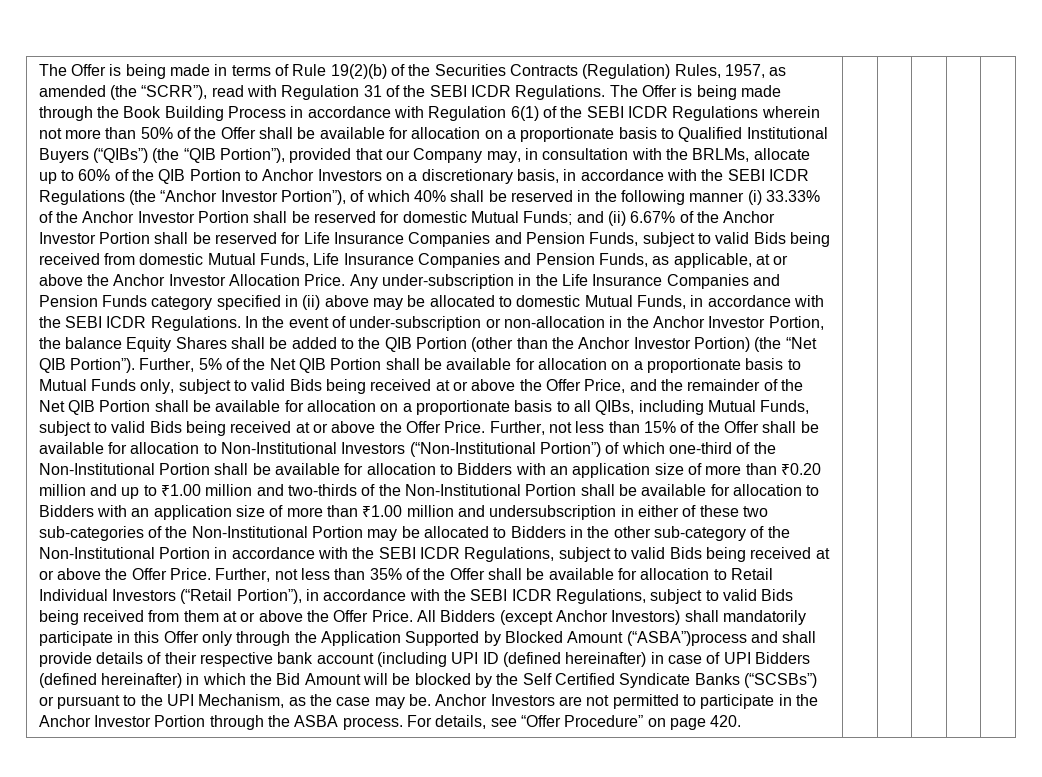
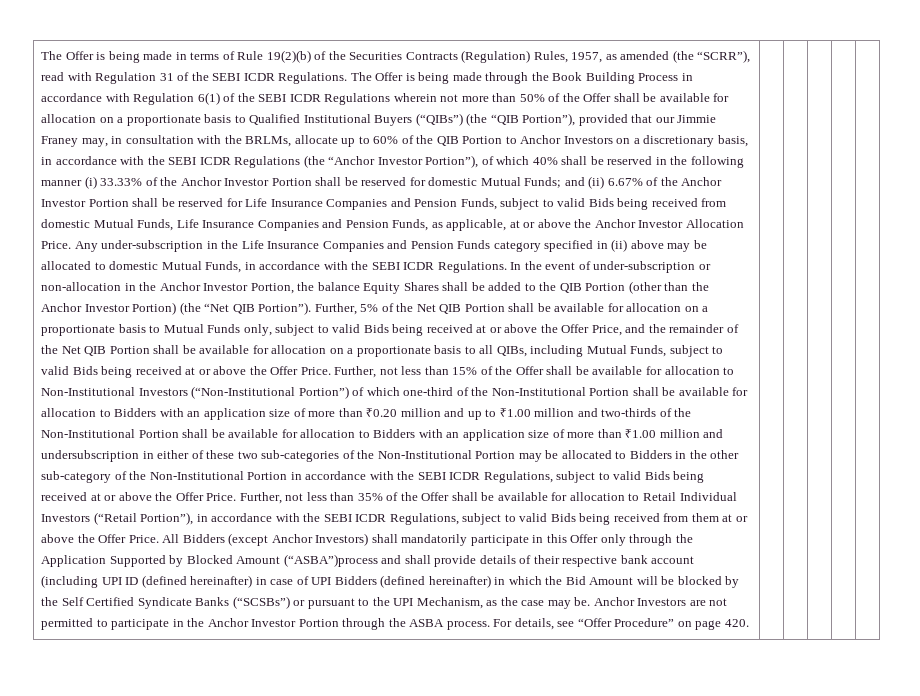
- The Offer is being made through the Book Building Process in accordance with Regulation 6(1) of the SEBI ICDR Regulations wherein not more than 50% of the Offer shall be available for allocation on a proportionate basis to Qualified Institutional Buyers (“QIBs”) (the “QIB Portion”), provided that our Company may, in consultation with the BRLMs, allocate up to 60% of the QIB Portion to Anchor Investors on a discretionary basis, in accordance with the SEBI ICDR Regulations (the “Anchor Investor Portion”), of which 40% shall be reserved in the following manner (i) 33.33% of the Anchor Investor Portion shall be reserved for domestic Mutual Funds;
+ The Offer is being made through the Book Building Process in accordance with Regulation 6(1) of the SEBI ICDR Regulations wherein not more than 50% of the Offer shall be available for allocation on a proportionate basis to Qualified Institutional Buyers (“QIBs”) (the “QIB Portion”), provided that our Jimmie Franey may, in consultation with the BRLMs, allocate up to 60% of the QIB Portion to Anchor Investors on a discretionary basis, in accordance with the SEBI ICDR Regulations (the “Anchor Investor Portion”), of which 40% shall be reserved in the following manner (i) 33.33% of the Anchor Investor Portion shall be reserved for domestic Mutual Funds;

